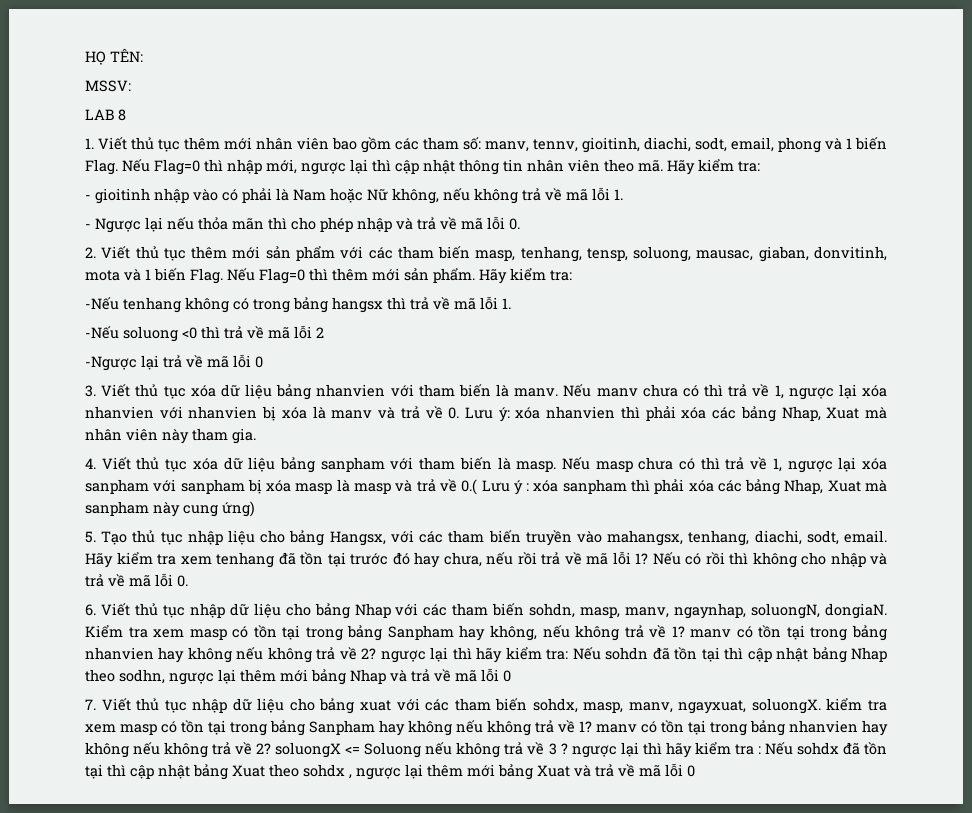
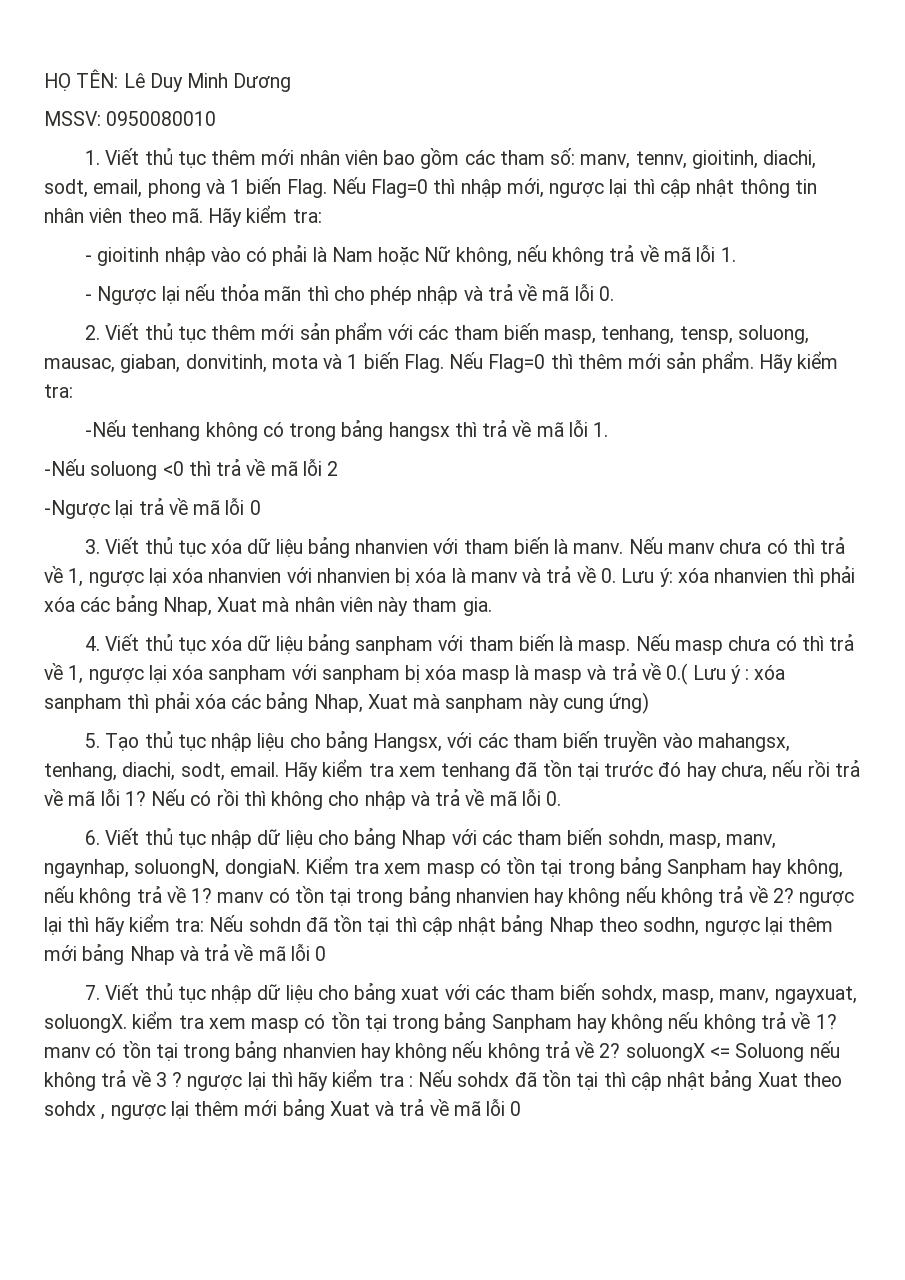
- HỌ TÊN:
+ HỌ TÊN: Lê Duy Minh Dương
- MSSV:
- LAB 8
+ MSSV: 0950080010

